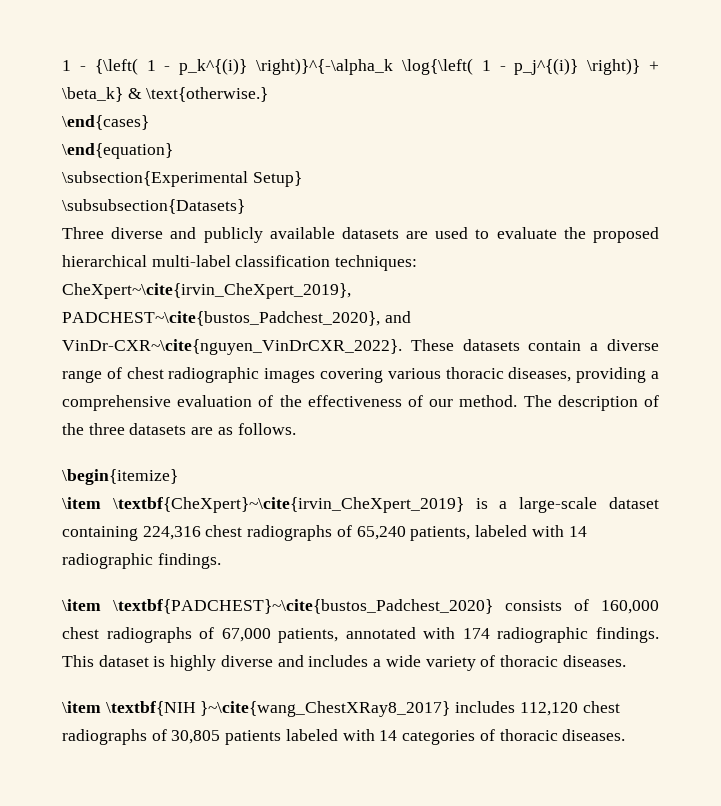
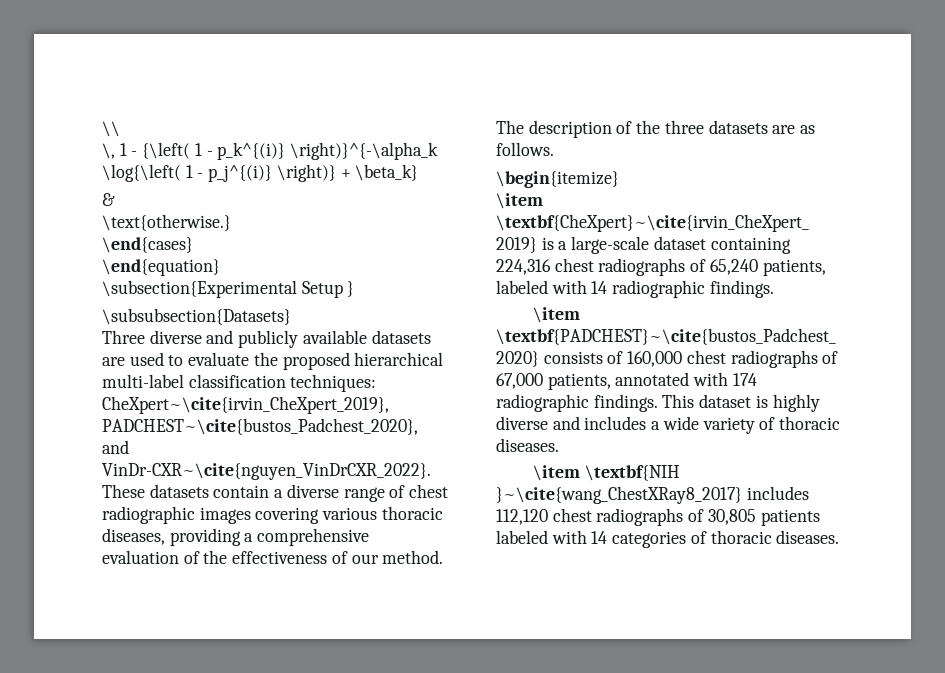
- 1 - {\left( 1 - p_k^{(i)} \right)}^{-\alpha_k \log{\left( 1 - p_j^{(i)} \right)} + \beta_k} & \text{otherwise.}
+ \\
+ \, 1 - {\left( 1 - p_k^{(i)} \right)}^{-\alpha_k \log{\left( 1 - p_j^{(i)} \right)} + \beta_k}
+ &
+ \text{otherwise.}
- \subsection{Experimental Setup}
+ \subsection{Experimental Setup }

